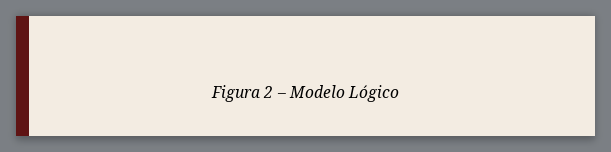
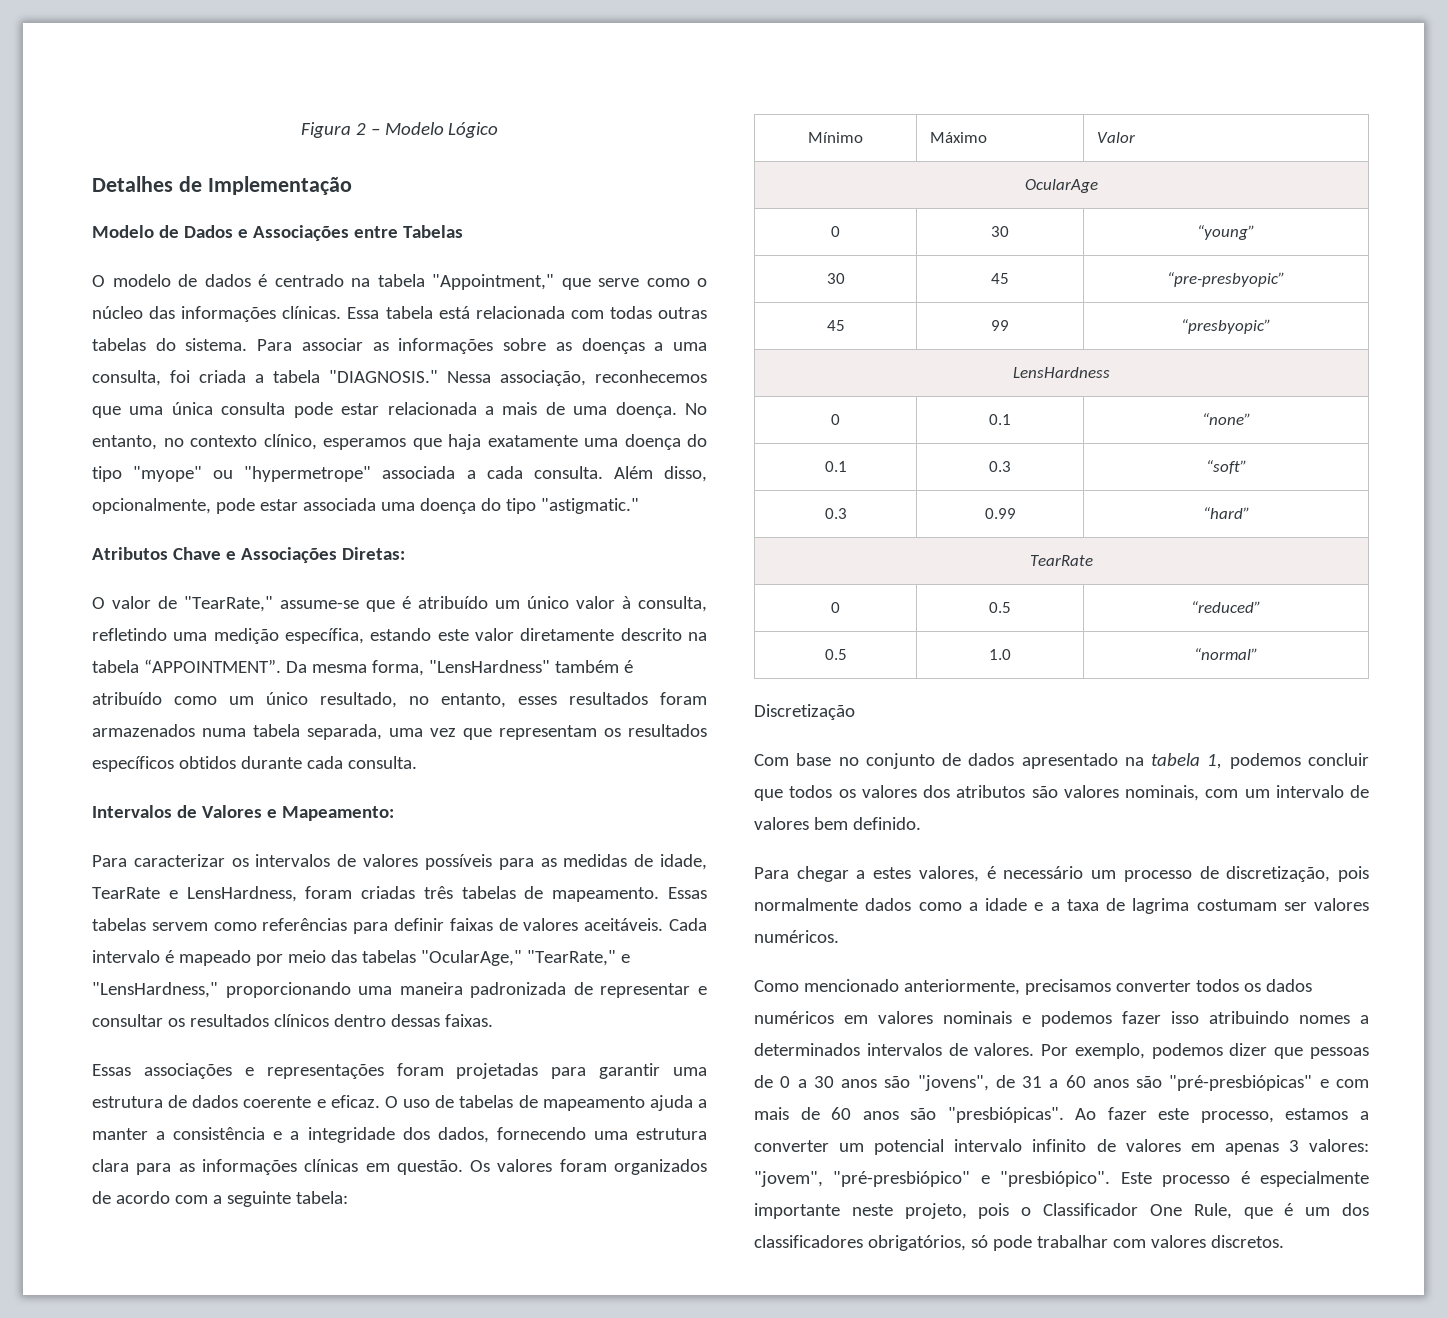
+ Detalhes de Implementação
+ Modelo de Dados e Associações entre Tabelas
+ O modelo de dados é centrado na tabela "Appointment," que serve como o núcleo das informações clínicas. Essa tabela está relacionada com todas outras tabelas do sistema. Para associar as informações sobre as doenças a uma consulta, foi criada a tabela "DIAGNOSIS." Nessa associação, reconhecemos que uma única consulta pode estar relacionada a mais de uma doença. No entanto, no contexto clínico, esperamos que haja exatamente uma doença do tipo "myope" ou "hypermetrope" associada a cada consulta. Além disso, opcionalmente, pode estar associada uma doença do tipo "astigmatic."
+ Atributos Chave e Associações Diretas:
+ O valor de "TearRate," assume-se que é atribuído um único valor à consulta, refletindo uma medição específica, estando este valor diretamente descrito na tabela “APPOINTMENT”. Da mesma forma, "LensHardness" também é atribuído como um único resultado, no entanto, esses resultados foram armazenados numa tabela separada, uma vez que representam os resultados específicos obtidos durante cada consulta.
+ Intervalos de Valores e Mapeamento:
+ Para caracterizar os intervalos de valores possíveis para as medidas de idade, TearRate e LensHardness, foram criadas três tabelas de mapeamento. Essas tabelas servem como referências para definir faixas de valores aceitáveis. Cada intervalo é mapeado por meio das tabelas "OcularAge," "TearRate," e "LensHardness," proporcionando uma maneira padronizada de representar e consultar os resultados clínicos dentro dessas faixas.
+ Essas associações e representações foram projetadas para garantir uma estrutura de dados coerente e eficaz. O uso de tabelas de mapeamento ajuda a manter a consistência e a integridade dos dados, fornecendo uma estrutura clara para as informações clínicas em questão. Os valores foram organizados de acordo com a seguinte tabela:
+ Mínimo | Máximo | Valor
+ OcularAge
+ 0 | 30 | “young”
+ 30 | 45 | “pre-presbyopic”
+ 45 | 99 | “presbyopic”
+ LensHardness
+ 0 | 0.1 | “none”
+ 0.1 | 0.3 | “soft”
+ 0.3 | 0.99 | “hard”
+ TearRate
+ 0 | 0.5 | “reduced”
+ 0.5 | 1.0 | “normal”
+ Discretização
+ Com base no conjunto de dados apresentado na tabela 1, podemos concluir que todos os valores dos atributos são valores nominais, com um intervalo de valores bem definido.
+ Para chegar a estes valores, é necessário um processo de discretização, pois normalmente dados como a idade e a taxa de lagrima costumam ser valores numéricos.
+ Como mencionado anteriormente, precisamos converter todos os dados numéricos em valores nominais e podemos fazer isso atribuindo nomes a determinados intervalos de valores. Por exemplo, podemos dizer que pessoas de 0 a 30 anos são "jovens", de 31 a 60 anos são "pré-presbiópicas" e com mais de 60 anos são "presbiópicas". Ao fazer este processo, estamos a converter um potencial intervalo infinito de valores em apenas 3 valores: "jovem", "pré-presbiópico" e "presbiópico". Este processo é especialmente importante neste projeto, pois o Classificador One Rule, que é um dos classificadores obrigatórios, só pode trabalhar com valores discretos.

